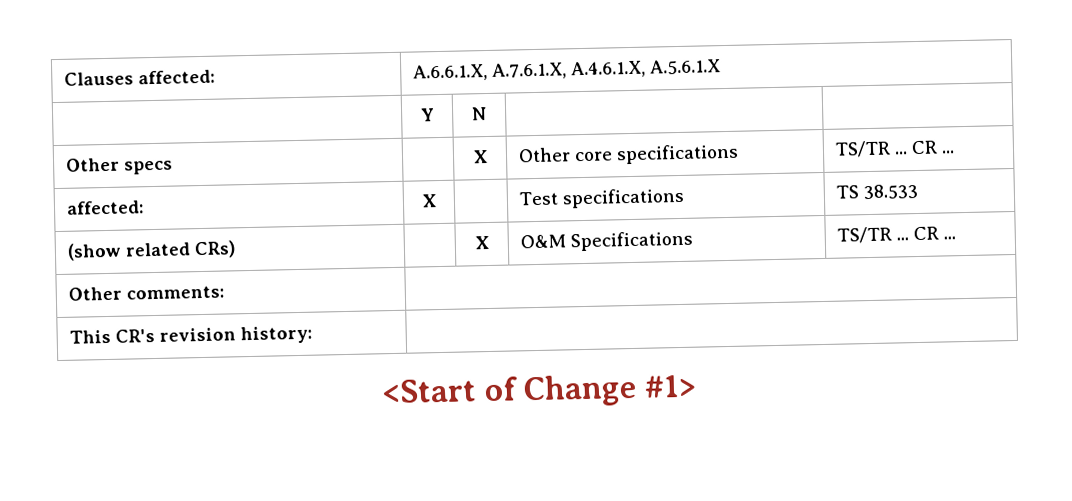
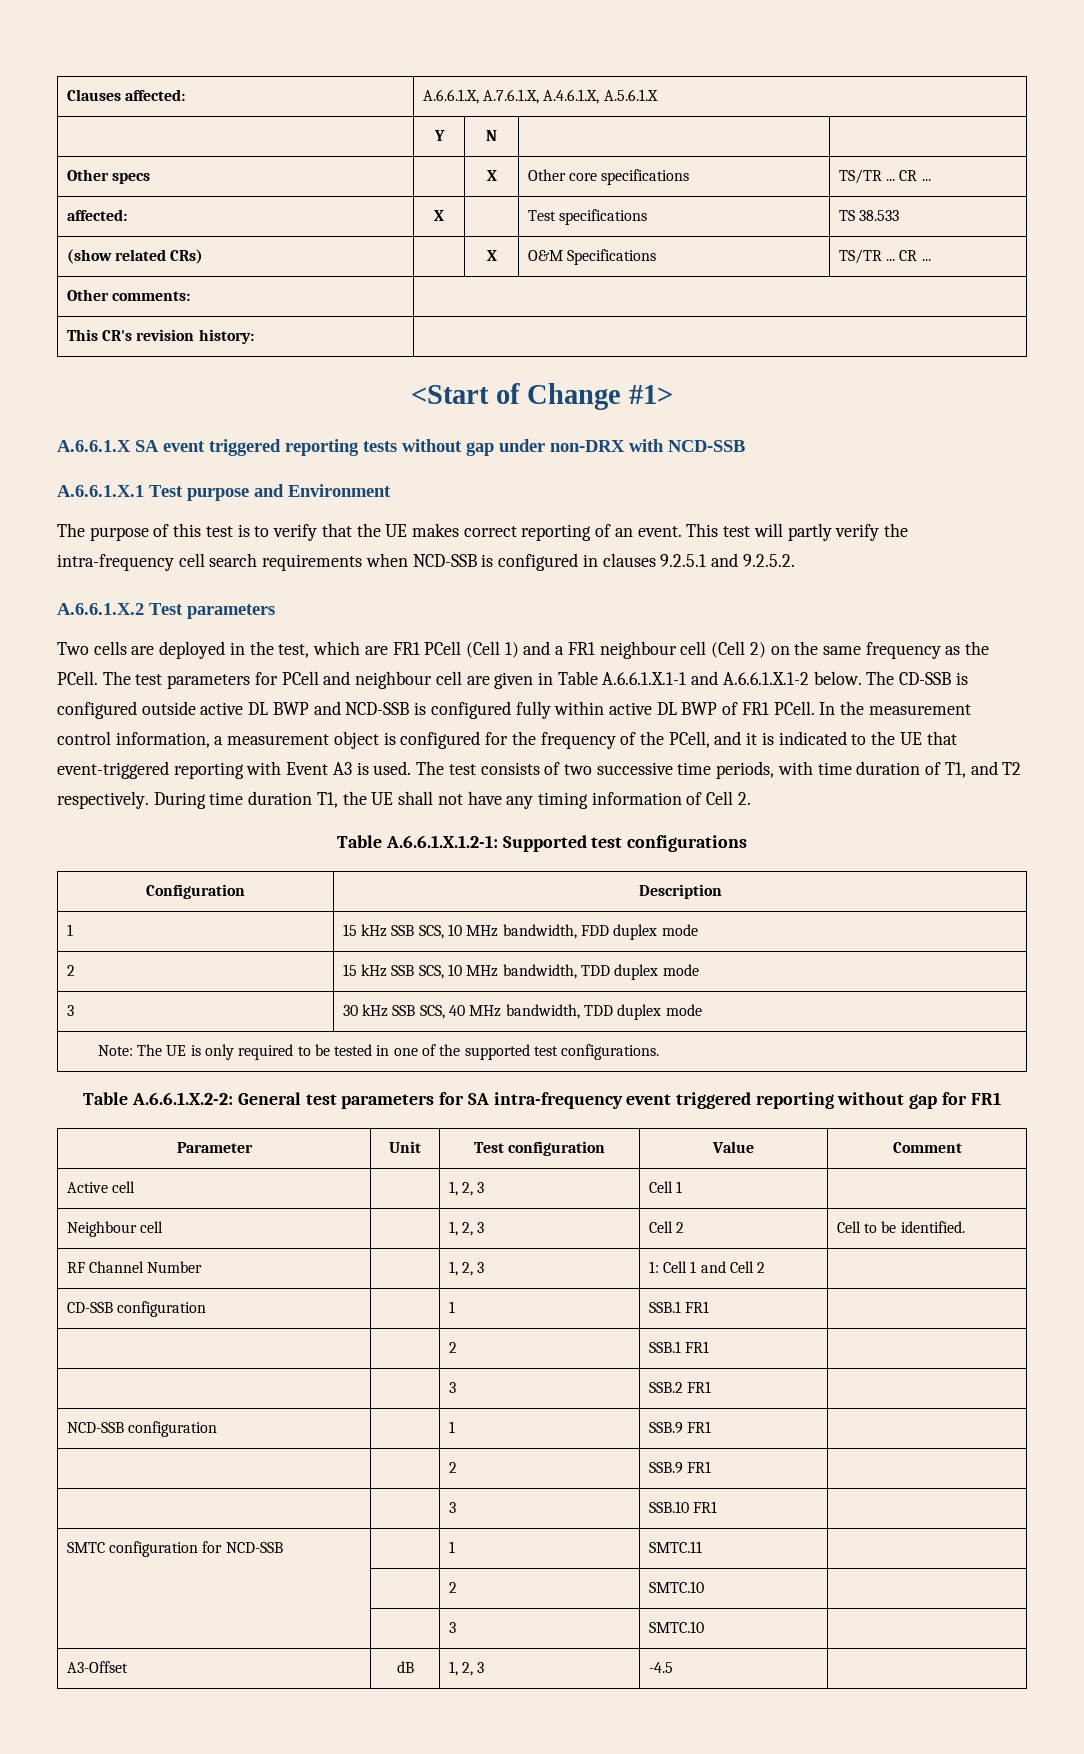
+ A.6.6.1.X SA event triggered reporting tests without gap under non-DRX with NCD-SSB
+ A.6.6.1.X.1 Test purpose and Environment
+ The purpose of this test is to verify that the UE makes correct reporting of an event. This test will partly verify the intra-frequency cell search requirements when NCD-SSB is configured in clauses 9.2.5.1 and 9.2.5.2.
+ A.6.6.1.X.2 Test parameters
+ Two cells are deployed in the test, which are FR1 PCell (Cell 1) and a FR1 neighbour cell (Cell 2) on the same frequency as the PCell. The test parameters for PCell and neighbour cell are given in Table A.6.6.1.X.1-1 and A.6.6.1.X.1-2 below. The CD-SSB is configured outside active DL BWP and NCD-SSB is configured fully within active DL BWP of FR1 PCell. In the measurement control information, a measurement object is configured for the frequency of the PCell, and it is indicated to the UE that event-triggered reporting with Event A3 is used. The test consists of two successive time periods, with time duration of T1, and T2 respectively. During time duration T1, the UE shall not have any timing information of Cell 2.
+ Table A.6.6.1.X.1.2-1: Supported test configurations
+ Configuration | Description
+ 1 | 15 kHz SSB SCS, 10 MHz bandwidth, FDD duplex mode
+ 2 | 15 kHz SSB SCS, 10 MHz bandwidth, TDD duplex mode
+ 3 | 30 kHz SSB SCS, 40 MHz bandwidth, TDD duplex mode
+ Note: The UE is only required to be tested in one of the supported test configurations.
+ Table A.6.6.1.X.2-2: General test parameters for SA intra-frequency event triggered reporting without gap for FR1
+ Parameter | Unit | Test configuration | Value | Comment
+ Active cell | | 1, 2, 3 | Cell 1 |
+ Neighbour cell | | 1, 2, 3 | Cell 2 | Cell to be identified.
+ RF Channel Number | | 1, 2, 3 | 1: Cell 1 and Cell 2 |
+ CD-SSB configuration | | 1 | SSB.1 FR1 |
+ | | 2 | SSB.1 FR1 |
+ | | 3 | SSB.2 FR1 |
+ NCD-SSB configuration | | 1 | SSB.9 FR1 |
+ | | 2 | SSB.9 FR1 |
+ | | 3 | SSB.10 FR1 |
+ SMTC configuration for NCD-SSB | | 1 | SMTC.11 |
+ | | 2 | SMTC.10 |
+ | | 3 | SMTC.10 |
+ A3-Offset | dB | 1, 2, 3 | -4.5 |

